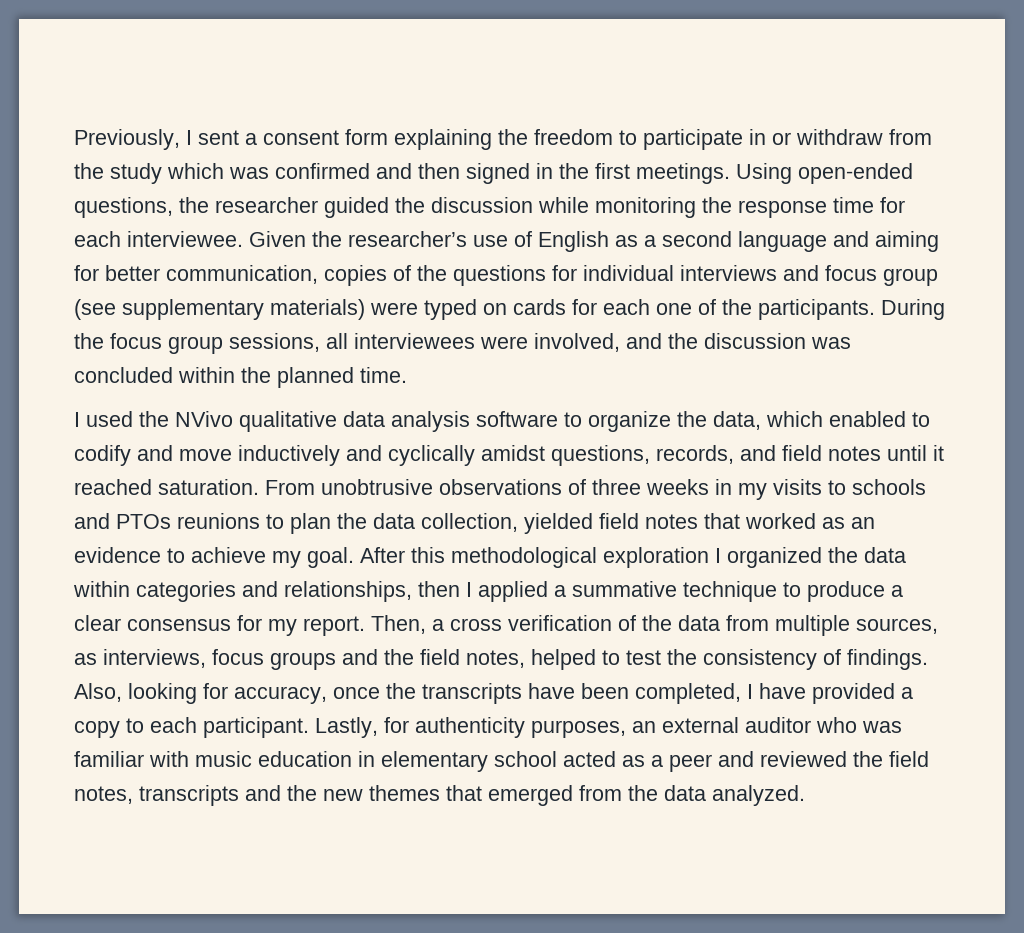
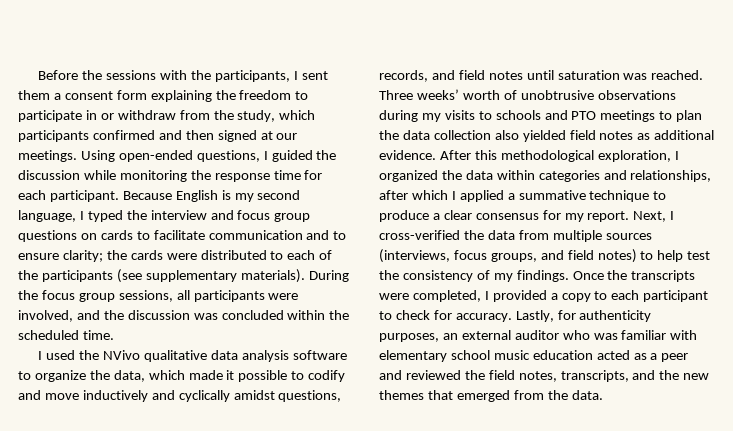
- Previously, I sent a consent form explaining the freedom to participate in or withdraw from the study which was confirmed and then signed in the first meetings.
+ Before the sessions with the participants, I sent them a consent form explaining the freedom to participate in or withdraw from the study, which participants confirmed and then signed at our meetings.
- Using open-ended questions, the researcher guided the discussion while monitoring the response time for each interviewee. Given the researcher’s use of English as a second language and aiming for better communication, copies of the questions for individual interviews and focus group (see supplementary materials) were typed on cards for each one of the participants.
+ Using open-ended questions, I guided the discussion while monitoring the response time for each participant. Because English is my second language, I typed the interview and focus group questions on cards to facilitate communication and to ensure clarity; the cards were distributed to each of the participants (see supplementary materials).
- During the focus group sessions, all interviewees were involved, and the discussion was concluded within the planned time.
+ During the focus group sessions, all participants were involved, and the discussion was concluded within the scheduled time.
- I used the NVivo qualitative data analysis software to organize the data, which enabled to codify and move inductively and cyclically amidst questions, records, and field notes until it reached saturation. From unobtrusive observations of three weeks in my visits to schools and PTOs reunions to plan the data collection, yielded field notes that worked as an evidence to achieve my goal.
+ I used the NVivo qualitative data analysis software to organize the data, which made it possible to codify and move inductively and cyclically amidst questions, records, and field notes until saturation was reached. Three weeks’ worth of unobtrusive observations during my visits to schools and PTO meetings to plan the data collection also yielded field notes as additional evidence.
- After this methodological exploration I organized the data within categories and relationships, then I applied a summative technique to produce a clear consensus for my report.
+ After this methodological exploration, I organized the data within categories and relationships, after which I applied a summative technique to produce a clear consensus for my report.
- Then, a cross verification of the data from multiple sources, as interviews, focus groups and the field notes, helped to test the consistency of findings. Also, looking for accuracy, once the transcripts have been completed, I have provided a copy to each participant.
+ Next, I cross-verified the data from multiple sources (interviews, focus groups, and field notes) to help test the consistency of my findings. Once the transcripts were completed, I provided a copy to each participant to check for accuracy.
- Lastly, for authenticity purposes, an external auditor who was familiar with music education in elementary school acted as a peer and reviewed the field notes, transcripts and the new themes that emerged from the data analyzed.
+ Lastly, for authenticity purposes, an external auditor who was familiar with elementary school music education acted as a peer and reviewed the field notes, transcripts, and the new themes that emerged from the data.

